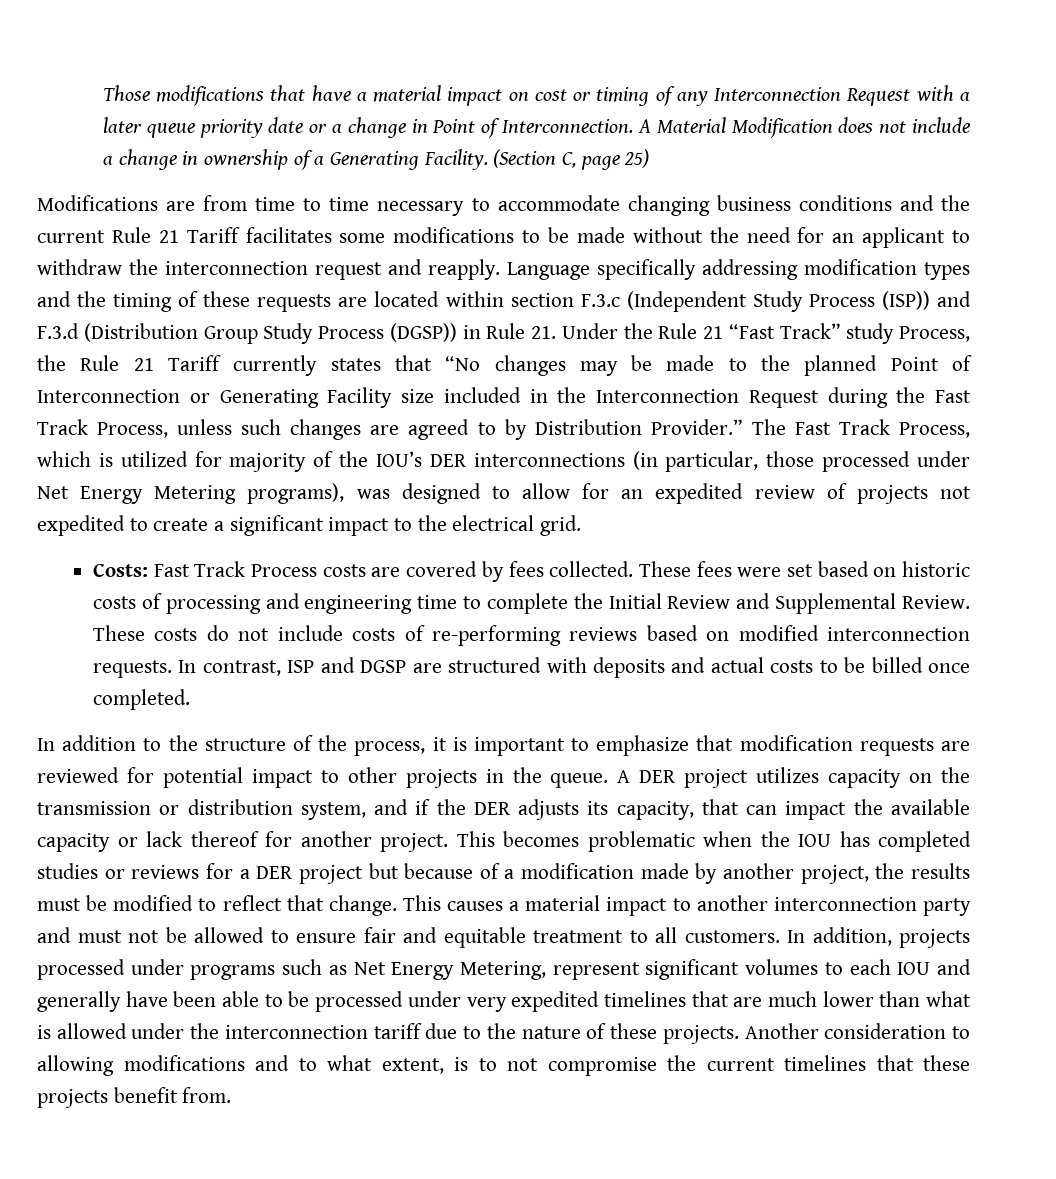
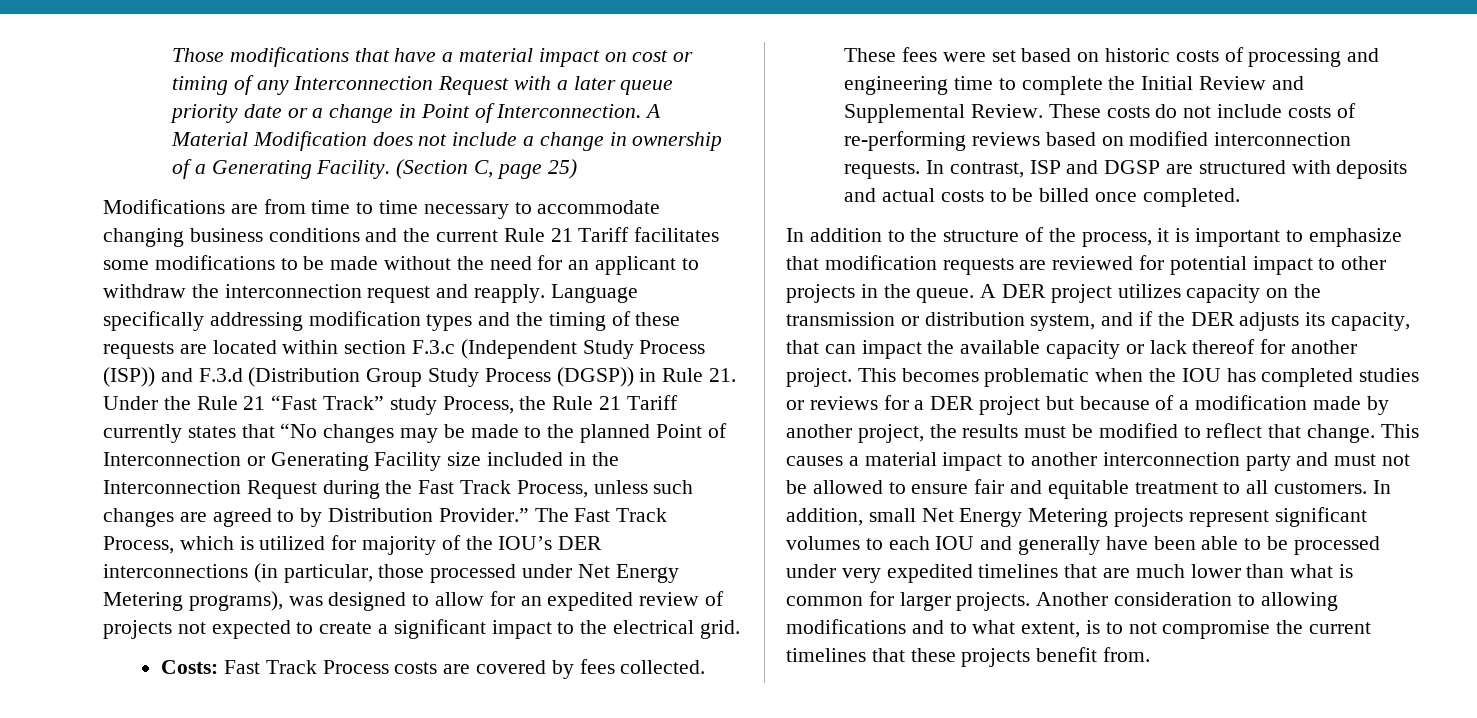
- The Fast Track Process, which is utilized for majority of the IOU’s DER interconnections (in particular, those processed under Net Energy Metering programs), was designed to allow for an expedited review of projects not expedited to create a significant impact to the electrical grid.
+ The Fast Track Process, which is utilized for majority of the IOU’s DER interconnections (in particular, those processed under Net Energy Metering programs), was designed to allow for an expedited review of projects not expected to create a significant impact to the electrical grid.
- In addition, projects processed under programs such as Net Energy Metering, represent significant volumes to each IOU and generally have been able to be processed under very expedited timelines that are much lower than what is allowed under the interconnection tariff due to the nature of these projects.
+ In addition, small Net Energy Metering projects represent significant volumes to each IOU and generally have been able to be processed under very expedited timelines that are much lower than what is common for larger projects.

